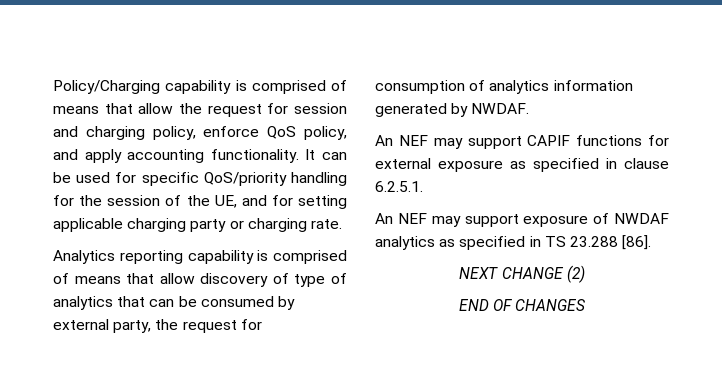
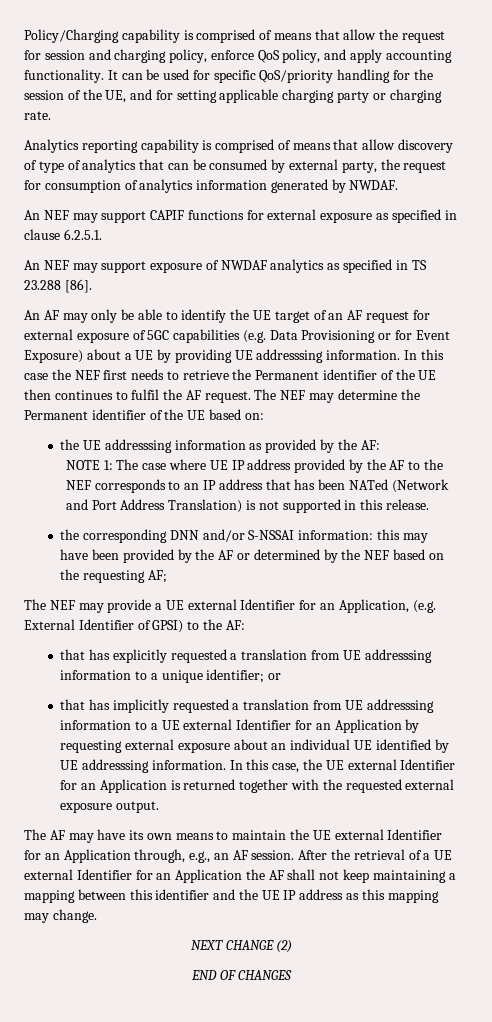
+ An AF may only be able to identify the UE target of an AF request for external exposure of 5GC capabilities (e.g. Data Provisioning or for Event Exposure) about a UE by providing UE addresssing information. In this case the NEF first needs to retrieve the Permanent identifier of the UE then continues to fulfil the AF request. The NEF may determine the Permanent identifier of the UE based on:
+ the UE addresssing information as provided by the AF:
+ NOTE 1: The case where UE IP address provided by the AF to the NEF corresponds to an IP address that has been NATed (Network and Port Address Translation) is not supported in this release.
+ the corresponding DNN and/or S-NSSAI information: this may have been provided by the AF or determined by the NEF based on the requesting AF;
+ The NEF may provide a UE external Identifier for an Application, (e.g. External Identifier of GPSI) to the AF:
+ that has explicitly requested a translation from UE addresssing information to a unique identifier; or
+ that has implicitly requested a translation from UE addresssing information to a UE external Identifier for an Application by requesting external exposure about an individual UE identified by UE addresssing information. In this case, the UE external Identifier for an Application is returned together with the requested external exposure output.
+ The AF may have its own means to maintain the UE external Identifier for an Application through, e.g., an AF session. After the retrieval of a UE external Identifier for an Application the AF shall not keep maintaining a mapping between this identifier and the UE IP address as this mapping may change.

